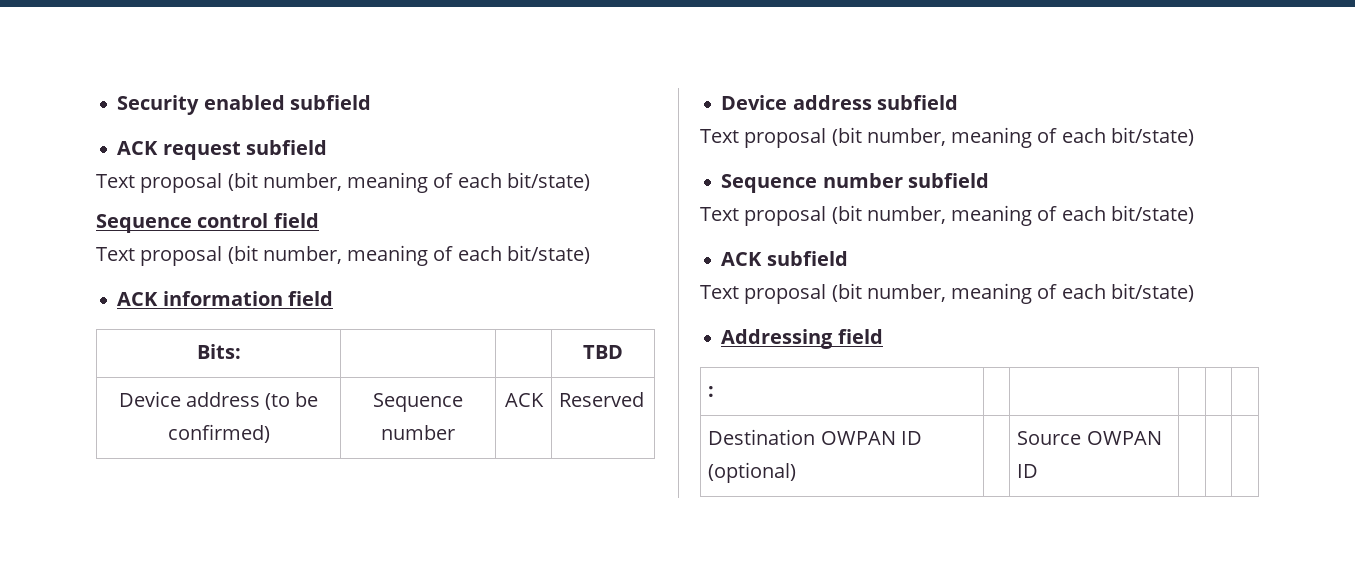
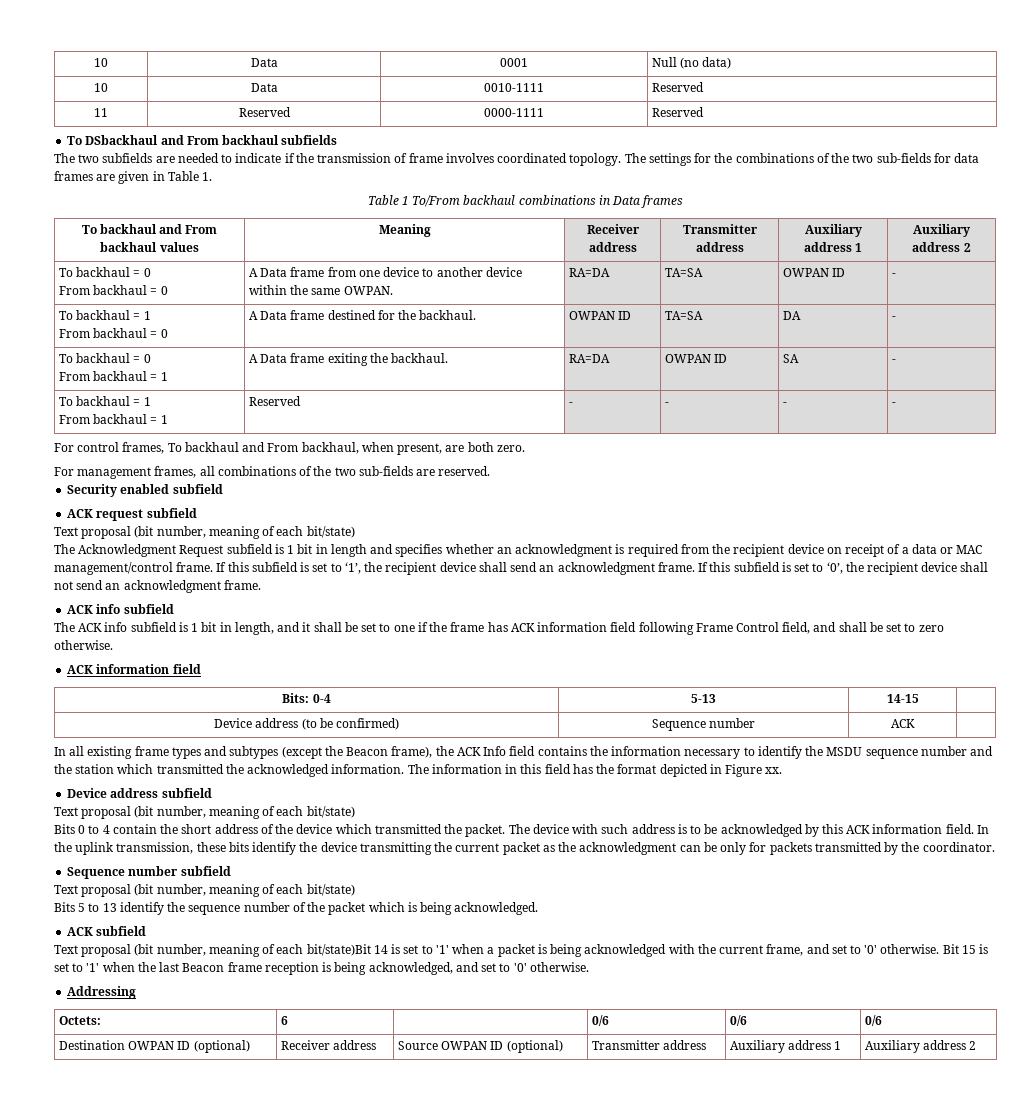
+ 10 | Data | 0001 | Null (no data)
+ 10 | Data | 0010-1111 | Reserved
+ 11 | Reserved | 0000-1111 | Reserved
+ To DSbackhaul and From backhaul subfields
+ The two subfields are needed to indicate if the transmission of frame involves coordinated topology. The settings for the combinations of the two sub-fields for data frames are given in Table 1.
+ Table 1 To/From backhaul combinations in Data frames
+ To backhaul and From backhaul values | Meaning | Receiver address | Transmitter address | Auxiliary address 1 | Auxiliary address 2
+ To backhaul = 0
+ From backhaul = 0 | A Data frame from one device to another device within the same OWPAN. | RA=DA | TA=SA | OWPAN ID | -
+ To backhaul = 1
+ From backhaul = 0 | A Data frame destined for the backhaul. | OWPAN ID | TA=SA | DA | -
+ To backhaul = 0
+ From backhaul = 1 | A Data frame exiting the backhaul. | RA=DA | OWPAN ID | SA | -
+ To backhaul = 1
+ From backhaul = 1 | Reserved | - | - | - | -
+ For control frames, To backhaul and From backhaul, when present, are both zero.
+ For management frames, all combinations of the two sub-fields are reserved.
- Sequence control field
- Text proposal (bit number, meaning of each bit/state)
+ The Acknowledgment Request subfield is 1 bit in length and specifies whether an acknowledgment is required from the recipient device on receipt of a data or MAC management/control frame. If this subfield is set to ‘1’, the recipient device shall send an acknowledgment frame. If this subfield is set to ‘0’, the recipient device shall not send an acknowledgment frame.
+ ACK info subfield
+ The ACK info subfield is 1 bit in length, and it shall be set to one if the frame has ACK information field following Frame Control field, and shall be set to zero otherwise.
- Bits: | | | TBD
+ Bits: 0-4 | 5-13 | 14-15 |
- Device address (to be confirmed) | Sequence number | ACK | Reserved
+ Device address (to be confirmed) | Sequence number | ACK |
+ In all existing frame types and subtypes (except the Beacon frame), the ACK Info field contains the information necessary to identify the MSDU sequence number and the station which transmitted the acknowledged information. The information in this field has the format depicted in Figure xx.
+ Bits 0 to 4 contain the short address of the device which transmitted the packet. The device with such address is to be acknowledged by this ACK information field. In the uplink transmission, these bits identify the device transmitting the current packet as the acknowledgment can be only for packets transmitted by the coordinator.
+ Bits 5 to 13 identify the sequence number of the packet which is being acknowledged.
  ACK subfield
- Text proposal (bit number, meaning of each bit/state)
- Addressing field
- : | | | | |
+ Text proposal (bit number, meaning of each bit/state)Bit 14 is set to '1' when a packet is being acknowledged with the current frame, and set to '0' otherwise. Bit 15 is set to '1' when the last Beacon frame reception is being acknowledged, and set to '0' otherwise.
+ Addressing
+ Octets: | 6 | | 0/6 | 0/6 | 0/6
- Destination OWPAN ID (optional) | | Source OWPAN ID | | |
+ Destination OWPAN ID (optional) | Receiver address | Source OWPAN ID (optional) | Transmitter address | Auxiliary address 1 | Auxiliary address 2

